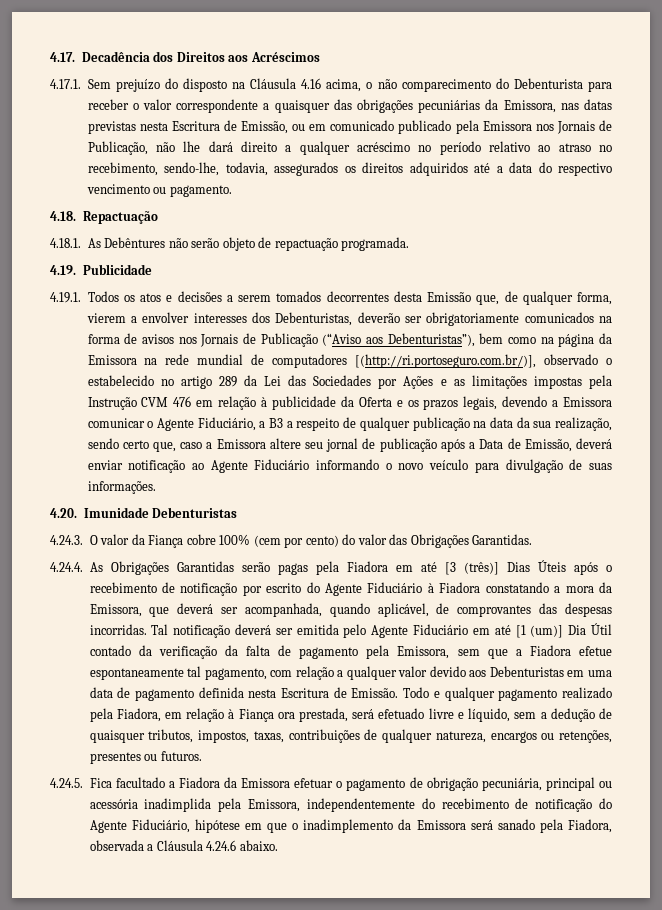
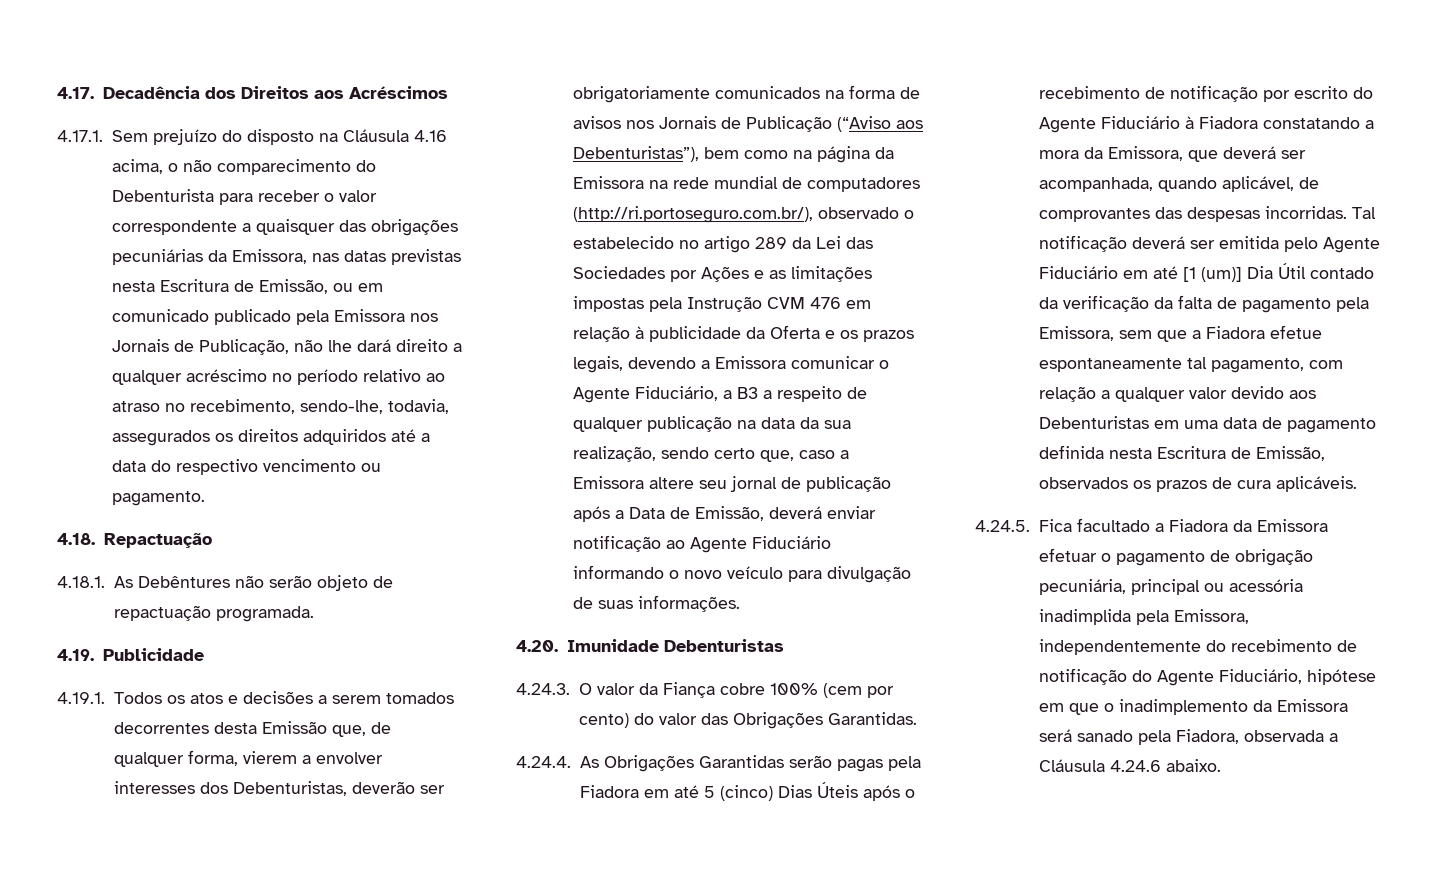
- 4.19.1. Todos os atos e decisões a serem tomados decorrentes desta Emissão que, de qualquer forma, vierem a envolver interesses dos Debenturistas, deverão ser obrigatoriamente comunicados na forma de avisos nos Jornais de Publicação (“Aviso aos Debenturistas”), bem como na página da Emissora na rede mundial de computadores [(http://ri.portoseguro.com.br/)], observado o estabelecido no artigo 289 da Lei das Sociedades por Ações e as limitações impostas pela Instrução CVM 476 em relação à publicidade da Oferta e os prazos legais, devendo a Emissora comunicar o Agente Fiduciário, a B3 a respeito de qualquer publicação na data da sua realização, sendo certo que, caso a Emissora altere seu jornal de publicação após a Data de Emissão, deverá enviar notificação ao Agente Fiduciário informando o novo veículo para divulgação de suas informações.
+ 4.19.1. Todos os atos e decisões a serem tomados decorrentes desta Emissão que, de qualquer forma, vierem a envolver interesses dos Debenturistas, deverão ser obrigatoriamente comunicados na forma de avisos nos Jornais de Publicação (“Aviso aos Debenturistas”), bem como na página da Emissora na rede mundial de computadores (http://ri.portoseguro.com.br/), observado o estabelecido no artigo 289 da Lei das Sociedades por Ações e as limitações impostas pela Instrução CVM 476 em relação à publicidade da Oferta e os prazos legais, devendo a Emissora comunicar o Agente Fiduciário, a B3 a respeito de qualquer publicação na data da sua realização, sendo certo que, caso a Emissora altere seu jornal de publicação após a Data de Emissão, deverá enviar notificação ao Agente Fiduciário informando o novo veículo para divulgação de suas informações.
- 4.24.4. As Obrigações Garantidas serão pagas pela Fiadora em até [3 (três)] Dias Úteis após o recebimento de notificação por escrito do Agente Fiduciário à Fiadora constatando a mora da Emissora, que deverá ser acompanhada, quando aplicável, de comprovantes das despesas incorridas.
+ 4.24.4. As Obrigações Garantidas serão pagas pela Fiadora em até 5 (cinco) Dias Úteis após o recebimento de notificação por escrito do Agente Fiduciário à Fiadora constatando a mora da Emissora, que deverá ser acompanhada, quando aplicável, de comprovantes das despesas incorridas.
- Tal notificação deverá ser emitida pelo Agente Fiduciário em até [1 (um)] Dia Útil contado da verificação da falta de pagamento pela Emissora, sem que a Fiadora efetue espontaneamente tal pagamento, com relação a qualquer valor devido aos Debenturistas em uma data de pagamento definida nesta Escritura de Emissão. Todo e qualquer pagamento realizado pela Fiadora, em relação à Fiança ora prestada, será efetuado livre e líquido, sem a dedução de quaisquer tributos, impostos, taxas, contribuições de qualquer natureza, encargos ou retenções, presentes ou futuros.
+ Tal notificação deverá ser emitida pelo Agente Fiduciário em até [1 (um)] Dia Útil contado da verificação da falta de pagamento pela Emissora, sem que a Fiadora efetue espontaneamente tal pagamento, com relação a qualquer valor devido aos Debenturistas em uma data de pagamento definida nesta Escritura de Emissão, observados os prazos de cura aplicáveis.

